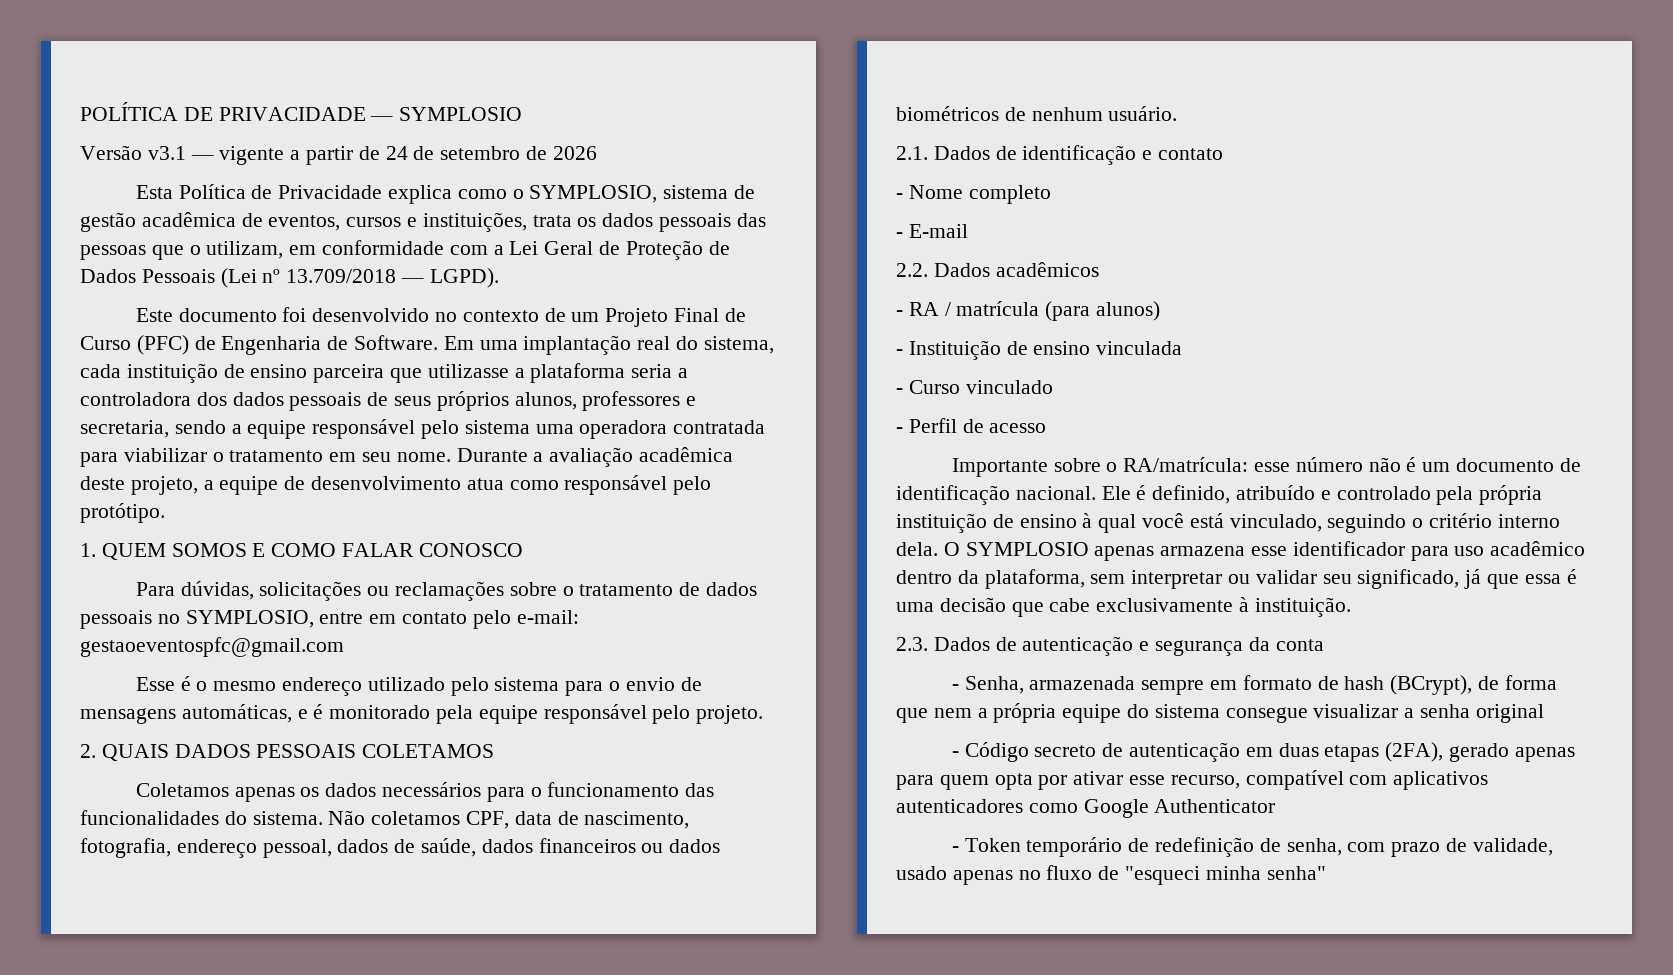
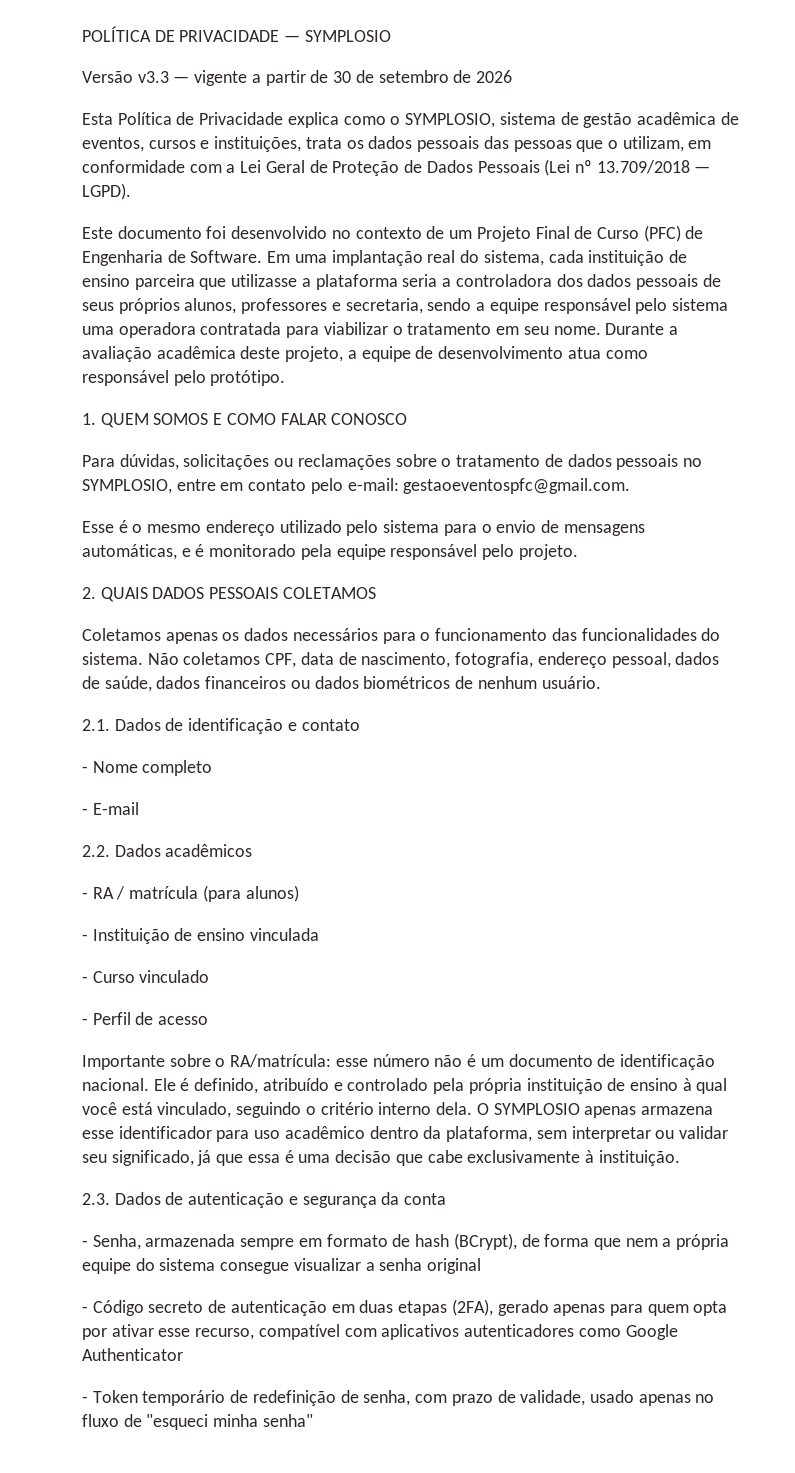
- Versão v3.1 — vigente a partir de 24 de setembro de 2026
+ Versão v3.3 — vigente a partir de 30 de setembro de 2026
- Para dúvidas, solicitações ou reclamações sobre o tratamento de dados pessoais no SYMPLOSIO, entre em contato pelo e-mail: gestaoeventospfc@gmail.com
+ Para dúvidas, solicitações ou reclamações sobre o tratamento de dados pessoais no SYMPLOSIO, entre em contato pelo e-mail: gestaoeventospfc@gmail.com.

